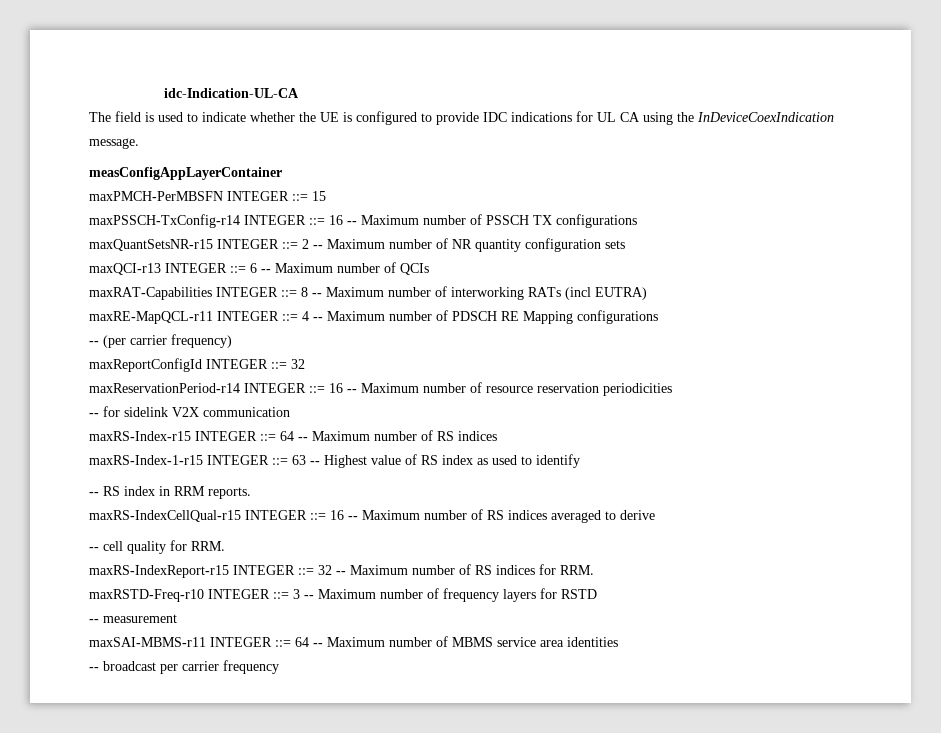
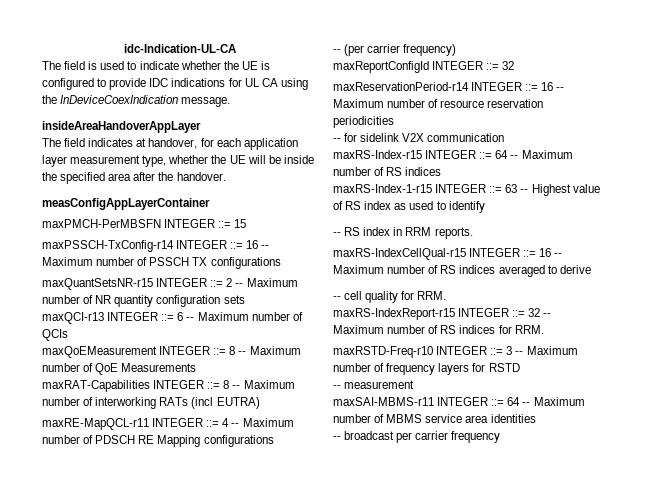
+ insideAreaHandoverAppLayer
+ The field indicates at handover, for each application layer measurement type, whether the UE will be inside the specified area after the handover.
+ maxQoEMeasurement INTEGER ::= 8 -- Maximum number of QoE Measurements

